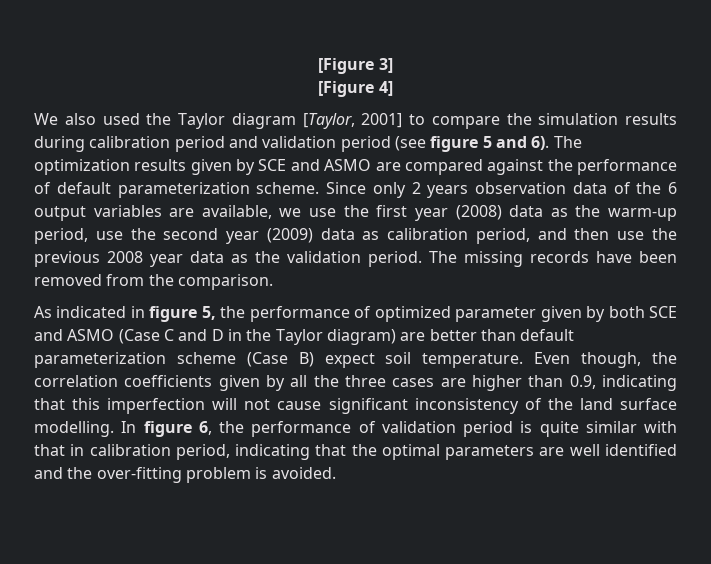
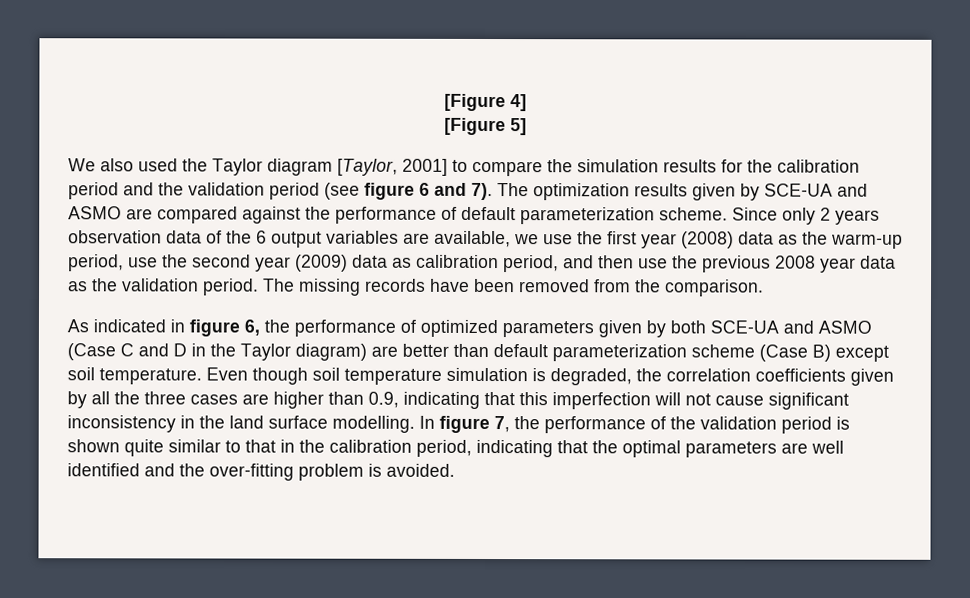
- [Figure 3]
  [Figure 4]
+ [Figure 5]
- We also used the Taylor diagram [Taylor, 2001] to compare the simulation results during calibration period and validation period (see figure 5 and 6).
+ We also used the Taylor diagram [Taylor, 2001] to compare the simulation results for the calibration period and the validation period (see figure 6 and 7).
- The optimization results given by SCE and ASMO are compared against the performance of default parameterization scheme.
+ The optimization results given by SCE-UA and ASMO are compared against the performance of default parameterization scheme.
- As indicated in figure 5, the performance of optimized parameter given by both SCE and ASMO (Case C and D in the Taylor diagram) are better than default parameterization scheme (Case B) expect soil temperature.
+ As indicated in figure 6, the performance of optimized parameters given by both SCE-UA and ASMO (Case C and D in the Taylor diagram) are better than default parameterization scheme (Case B) except soil temperature.
- Even though, the correlation coefficients given by all the three cases are higher than 0.9, indicating that this imperfection will not cause significant inconsistency of the land surface modelling.
+ Even though soil temperature simulation is degraded, the correlation coefficients given by all the three cases are higher than 0.9, indicating that this imperfection will not cause significant inconsistency in the land surface modelling.
- In figure 6, the performance of validation period is quite similar with that in calibration period, indicating that the optimal parameters are well identified and the over-fitting problem is avoided.
+ In figure 7, the performance of the validation period is shown quite similar to that in the calibration period, indicating that the optimal parameters are well identified and the over-fitting problem is avoided.

